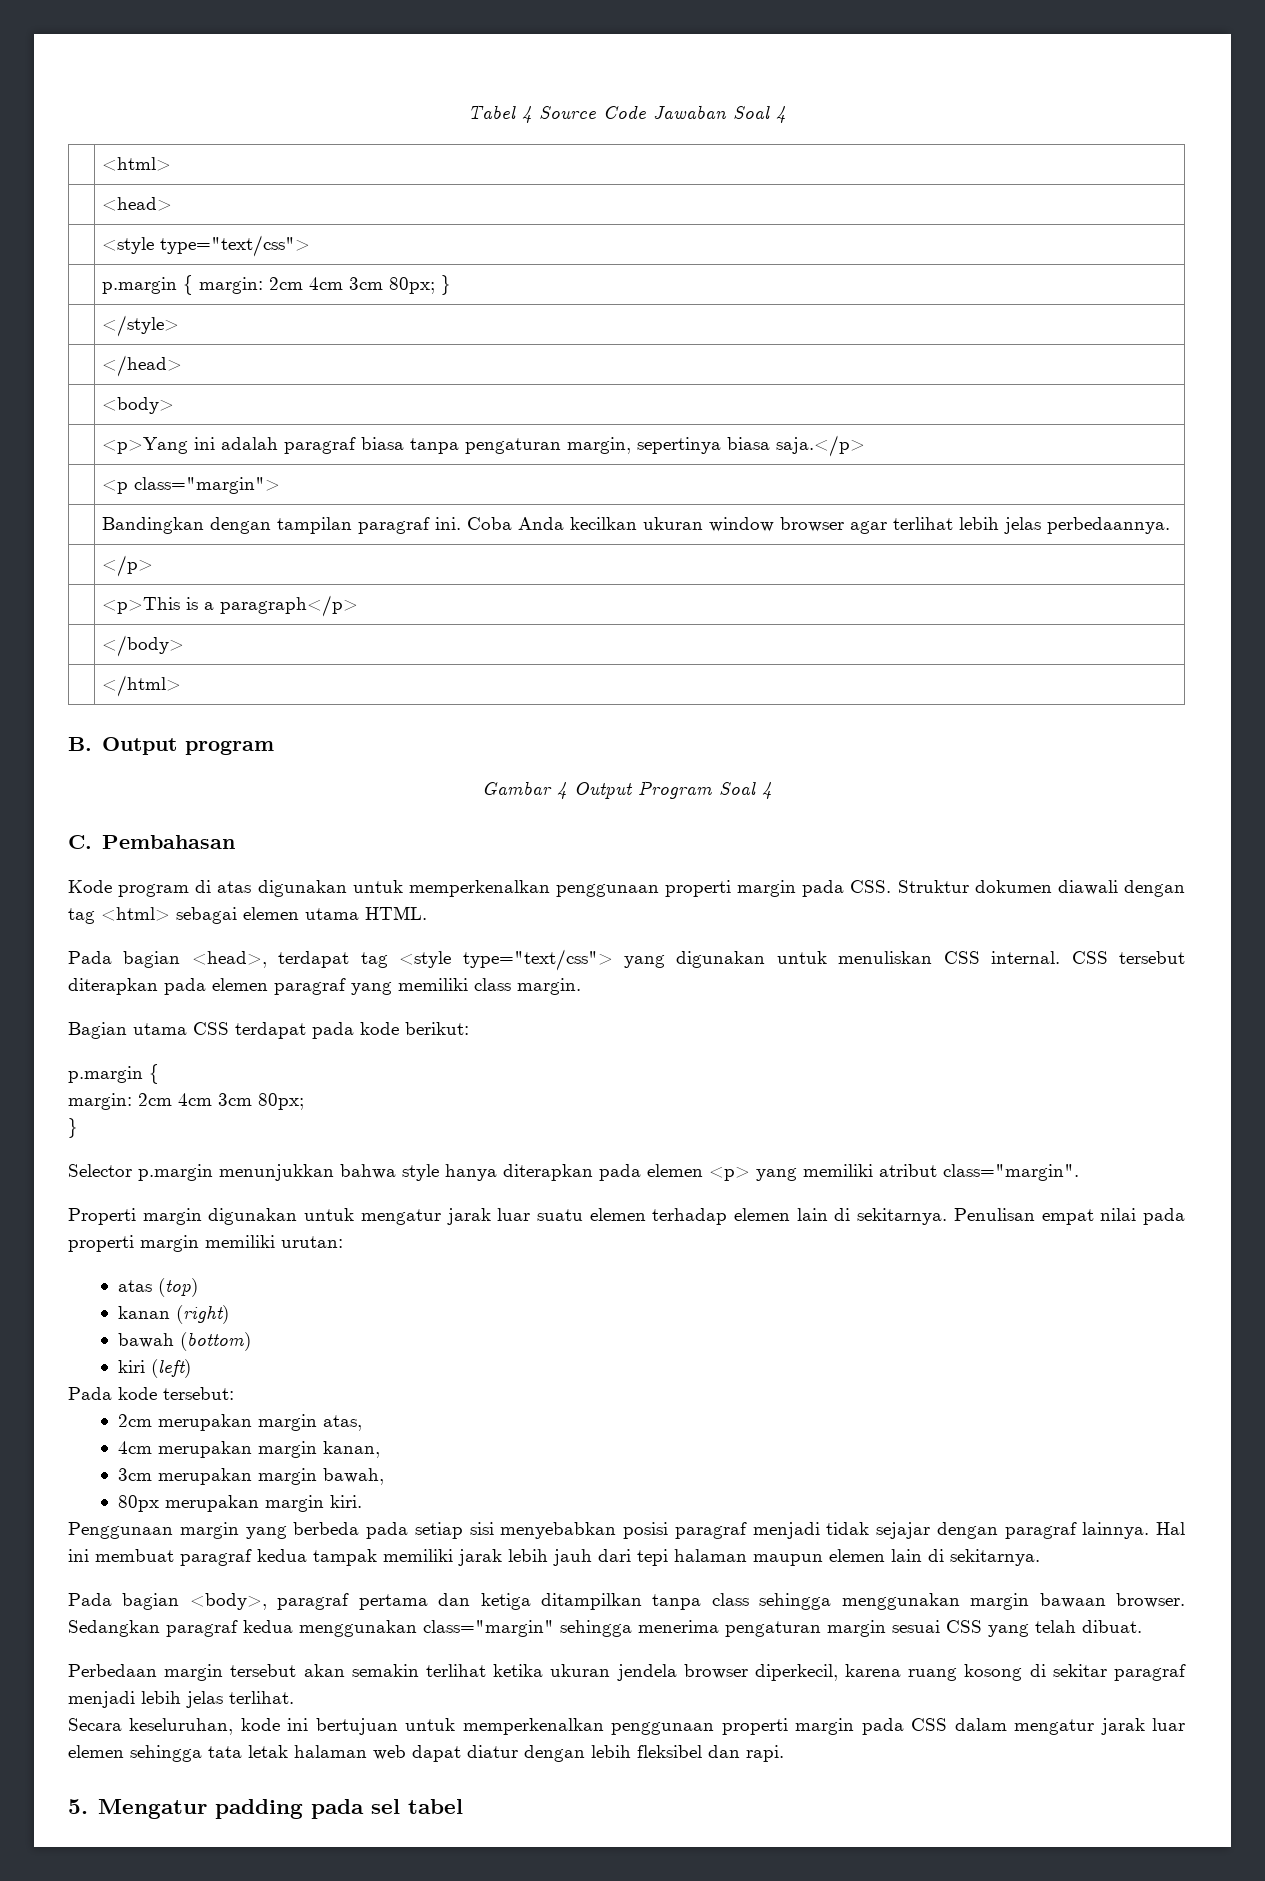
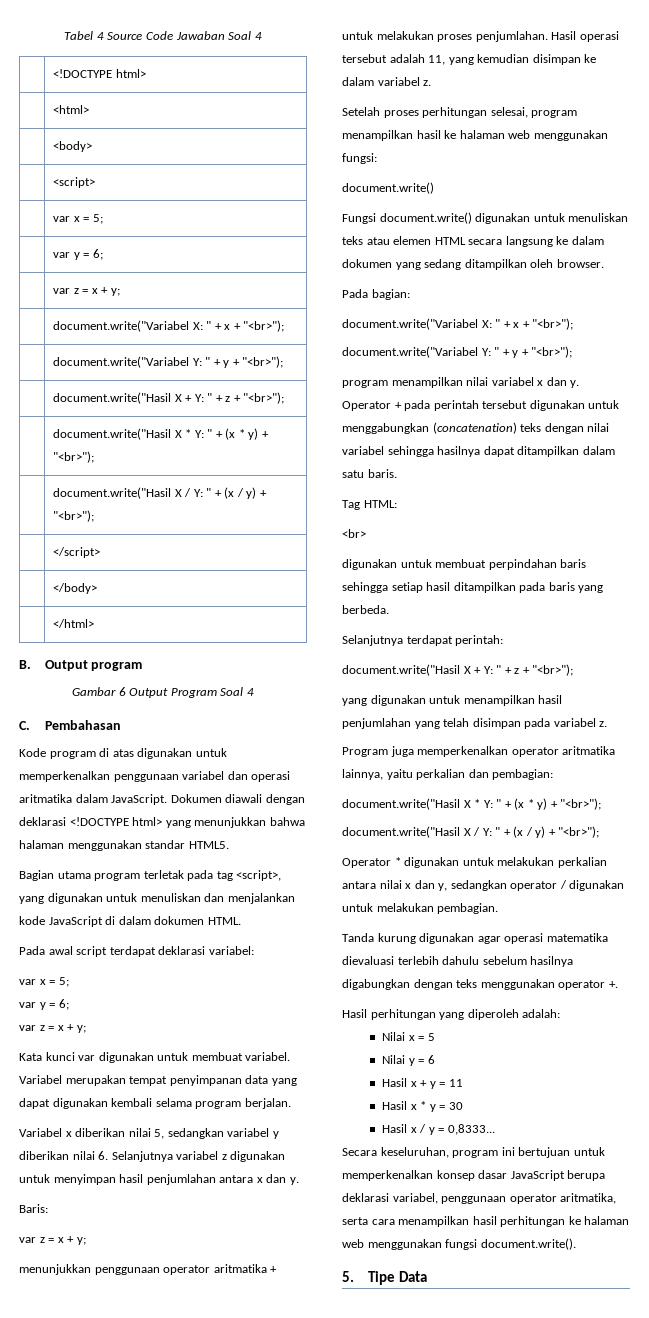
+ | <!DOCTYPE html>
  | <html>
- | <head>
- | <style type="text/css">
- | p.margin { margin: 2cm 4cm 3cm 80px; }
- | </style>
- | </head>
  | <body>
- | <p>Yang ini adalah paragraf biasa tanpa pengaturan margin, sepertinya biasa saja.</p>
- | <p class="margin">
- | Bandingkan dengan tampilan paragraf ini. Coba Anda kecilkan ukuran window browser agar terlihat lebih jelas perbedaannya.
- | </p>
- | <p>This is a paragraph</p>
+ | <script>
+ | var x = 5;
+ | var y = 6;
+ | var z = x + y;
+ | document.write("Variabel X: " + x + "<br>");
+ | document.write("Variabel Y: " + y + "<br>");
+ | document.write("Hasil X + Y: " + z + "<br>");
+ | document.write("Hasil X * Y: " + (x * y) + "<br>");
+ | document.write("Hasil X / Y: " + (x / y) + "<br>");
+ | </script>
- Gambar 4 Output Program Soal 4
+ Gambar 6 Output Program Soal 4
- Kode program di atas digunakan untuk memperkenalkan penggunaan properti margin pada CSS. Struktur dokumen diawali dengan tag <html> sebagai elemen utama HTML.
- Pada bagian <head>, terdapat tag <style type="text/css"> yang digunakan untuk menuliskan CSS internal. CSS tersebut diterapkan pada elemen paragraf yang memiliki class margin.
- Bagian utama CSS terdapat pada kode berikut:
- p.margin {
- margin: 2cm 4cm 3cm 80px;
- }
- Selector p.margin menunjukkan bahwa style hanya diterapkan pada elemen <p> yang memiliki atribut class="margin".
- Properti margin digunakan untuk mengatur jarak luar suatu elemen terhadap elemen lain di sekitarnya. Penulisan empat nilai pada properti margin memiliki urutan:
- atas (top)
- kanan (right)
- bawah (bottom)
- kiri (left)
- Pada kode tersebut:
- 2cm merupakan margin atas,
- 4cm merupakan margin kanan,
- 3cm merupakan margin bawah,
- 80px merupakan margin kiri.
- Penggunaan margin yang berbeda pada setiap sisi menyebabkan posisi paragraf menjadi tidak sejajar dengan paragraf lainnya. Hal ini membuat paragraf kedua tampak memiliki jarak lebih jauh dari tepi halaman maupun elemen lain di sekitarnya.
- Pada bagian <body>, paragraf pertama dan ketiga ditampilkan tanpa class sehingga menggunakan margin bawaan browser. Sedangkan paragraf kedua menggunakan class="margin" sehingga menerima pengaturan margin sesuai CSS yang telah dibuat.
- Perbedaan margin tersebut akan semakin terlihat ketika ukuran jendela browser diperkecil, karena ruang kosong di sekitar paragraf menjadi lebih jelas terlihat.
+ Kode program di atas digunakan untuk memperkenalkan penggunaan variabel dan operasi aritmatika dalam JavaScript. Dokumen diawali dengan deklarasi <!DOCTYPE html> yang menunjukkan bahwa halaman menggunakan standar HTML5.
+ Bagian utama program terletak pada tag <script>, yang digunakan untuk menuliskan dan menjalankan kode JavaScript di dalam dokumen HTML.
+ Pada awal script terdapat deklarasi variabel:
+ var x = 5;
+ var y = 6;
+ var z = x + y;
+ Kata kunci var digunakan untuk membuat variabel. Variabel merupakan tempat penyimpanan data yang dapat digunakan kembali selama program berjalan.
+ Variabel x diberikan nilai 5, sedangkan variabel y diberikan nilai 6. Selanjutnya variabel z digunakan untuk menyimpan hasil penjumlahan antara x dan y.
+ Baris:
+ var z = x + y;
+ menunjukkan penggunaan operator aritmatika + untuk melakukan proses penjumlahan. Hasil operasi tersebut adalah 11, yang kemudian disimpan ke dalam variabel z.
+ Setelah proses perhitungan selesai, program menampilkan hasil ke halaman web menggunakan fungsi:
+ document.write()
+ Fungsi document.write() digunakan untuk menuliskan teks atau elemen HTML secara langsung ke dalam dokumen yang sedang ditampilkan oleh browser.
+ Pada bagian:
+ document.write("Variabel X: " + x + "<br>");
+ document.write("Variabel Y: " + y + "<br>");
+ program menampilkan nilai variabel x dan y. Operator + pada perintah tersebut digunakan untuk menggabungkan (concatenation) teks dengan nilai variabel sehingga hasilnya dapat ditampilkan dalam satu baris.
+ Tag HTML:
+ <br>
+ digunakan untuk membuat perpindahan baris sehingga setiap hasil ditampilkan pada baris yang berbeda.
+ Selanjutnya terdapat perintah:
+ document.write("Hasil X + Y: " + z + "<br>");
+ yang digunakan untuk menampilkan hasil penjumlahan yang telah disimpan pada variabel z.
+ Program juga memperkenalkan operator aritmatika lainnya, yaitu perkalian dan pembagian:
+ document.write("Hasil X * Y: " + (x * y) + "<br>");
+ document.write("Hasil X / Y: " + (x / y) + "<br>");
+ Operator * digunakan untuk melakukan perkalian antara nilai x dan y, sedangkan operator / digunakan untuk melakukan pembagian.
+ Tanda kurung digunakan agar operasi matematika dievaluasi terlebih dahulu sebelum hasilnya digabungkan dengan teks menggunakan operator +.
+ Hasil perhitungan yang diperoleh adalah:
+ Nilai x = 5
+ Nilai y = 6
+ Hasil x + y = 11
+ Hasil x * y = 30
+ Hasil x / y = 0,8333...
- Secara keseluruhan, kode ini bertujuan untuk memperkenalkan penggunaan properti margin pada CSS dalam mengatur jarak luar elemen sehingga tata letak halaman web dapat diatur dengan lebih fleksibel dan rapi.
- 5. Mengatur padding pada sel tabel
+ Secara keseluruhan, program ini bertujuan untuk memperkenalkan konsep dasar JavaScript berupa deklarasi variabel, penggunaan operator aritmatika, serta cara menampilkan hasil perhitungan ke halaman web menggunakan fungsi document.write().
+ 5. Tipe Data

